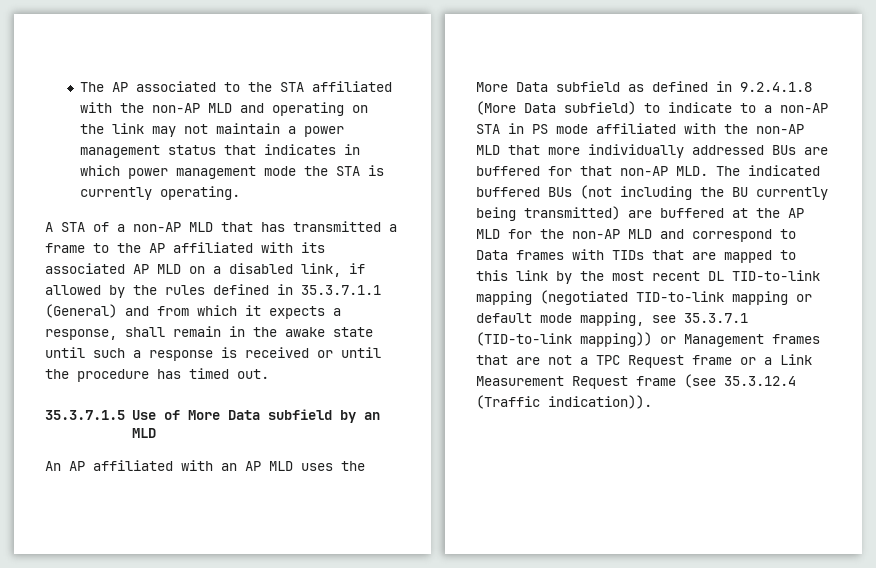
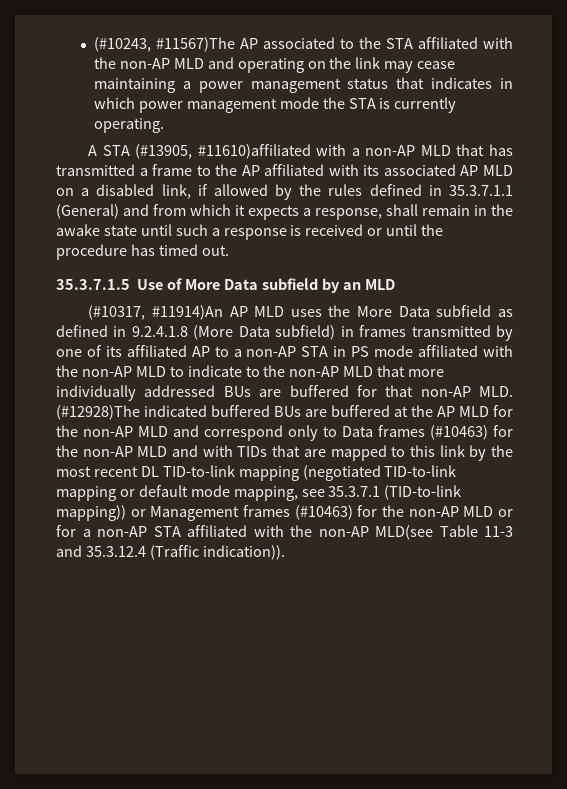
- The AP associated to the STA affiliated with the non-AP MLD and operating on the link may not maintain a power management status that indicates in which power management mode the STA is currently operating.
+ (#10243, #11567)The AP associated to the STA affiliated with the non-AP MLD and operating on the link may cease maintaining a power management status that indicates in which power management mode the STA is currently operating.
- A STA of a non-AP MLD that has transmitted a frame to the AP affiliated with its associated AP MLD on a disabled link, if allowed by the rules defined in 35.3.7.1.1 (General) and from which it expects a response, shall remain in the awake state until such a response is received or until the procedure has timed out.
+ A STA (#13905, #11610)affiliated with a non-AP MLD that has transmitted a frame to the AP affiliated with its associated AP MLD on a disabled link, if allowed by the rules defined in 35.3.7.1.1 (General) and from which it expects a response, shall remain in the awake state until such a response is received or until the procedure has timed out.
- An AP affiliated with an AP MLD uses the More Data subfield as defined in 9.2.4.1.8 (More Data subfield) to indicate to a non-AP STA in PS mode affiliated with the non-AP MLD that more individually addressed BUs are buffered for that non-AP MLD. The indicated buffered BUs (not including the BU currently being transmitted) are buffered at the AP MLD for the non-AP MLD and correspond to Data frames with TIDs that are mapped to this link by the most recent DL TID-to-link mapping (negotiated TID-to-link mapping or default mode mapping, see 35.3.7.1 (TID-to-link mapping)) or Management frames that are not a TPC Request frame or a Link Measurement Request frame (see 35.3.12.4 (Traffic indication)).
+ (#10317, #11914)An AP MLD uses the More Data subfield as defined in 9.2.4.1.8 (More Data subfield) in frames transmitted by one of its affiliated AP to a non-AP STA in PS mode affiliated with the non-AP MLD to indicate to the non-AP MLD that more individually addressed BUs are buffered for that non-AP MLD. (#12928)The indicated buffered BUs are buffered at the AP MLD for the non-AP MLD and correspond only to Data frames (#10463) for the non-AP MLD and with TIDs that are mapped to this link by the most recent DL TID-to-link mapping (negotiated TID-to-link mapping or default mode mapping, see 35.3.7.1 (TID-to-link mapping)) or Management frames (#10463) for the non-AP MLD or for a non-AP STA affiliated with the non-AP MLD(see Table 11-3 and 35.3.12.4 (Traffic indication)).

